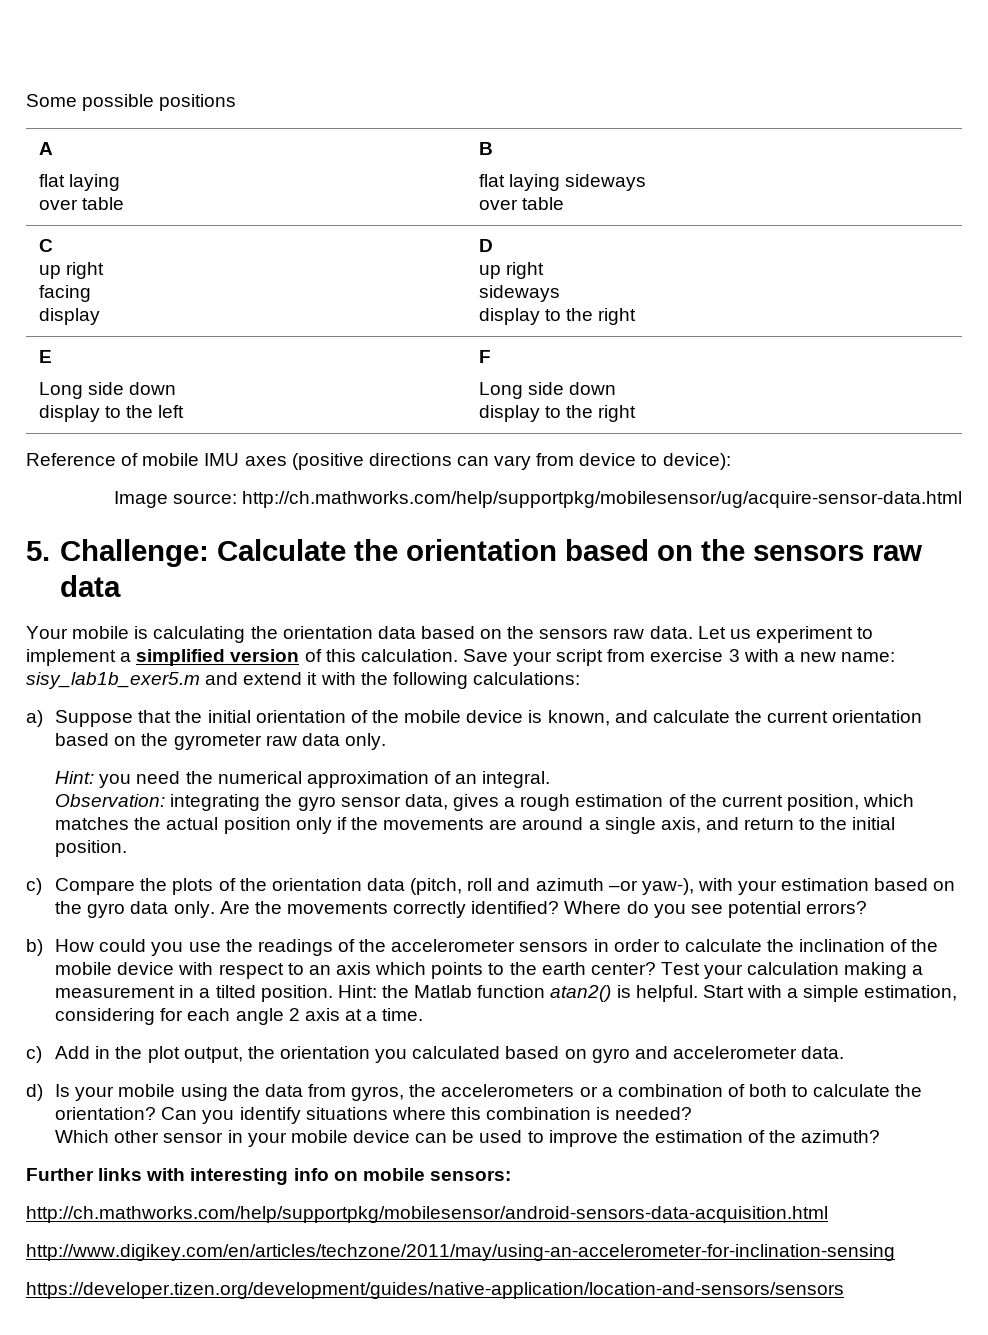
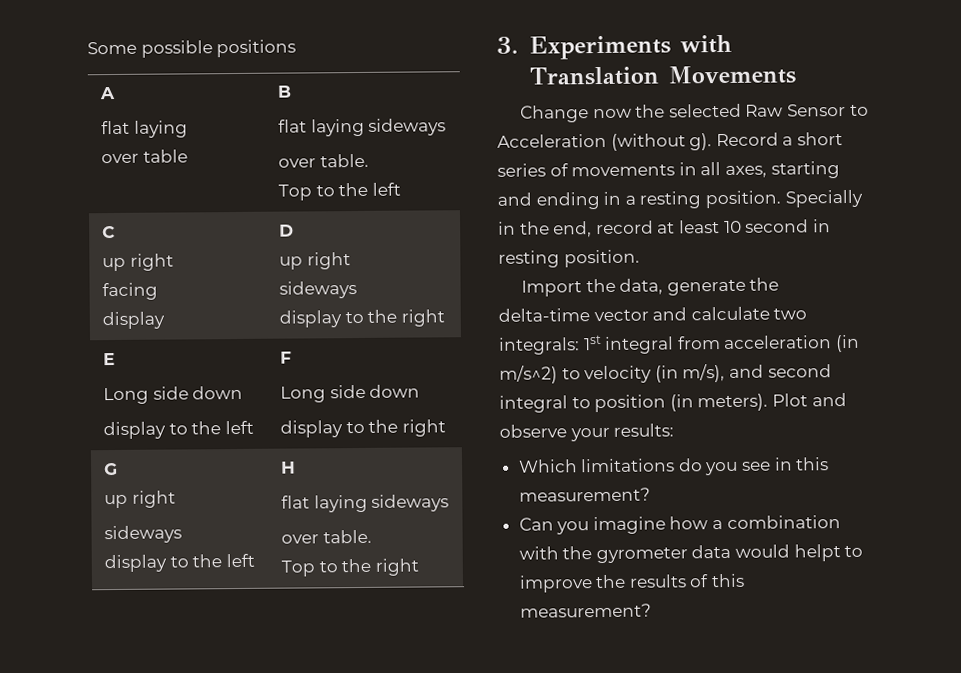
  A
  flat laying
  over table | B
  flat laying sideways
- over table
+ over table.
+ Top to the left
- Reference of mobile IMU axes (positive directions can vary from device to device):
- Image source: http://ch.mathworks.com/help/supportpkg/mobilesensor/ug/acquire-sensor-data.html
- 5. Challenge: Calculate the orientation based on the sensors raw data
- Your mobile is calculating the orientation data based on the sensors raw data. Let us experiment to implement a simplified version of this calculation. Save your script from exercise 3 with a new name: sisy_lab1b_exer5.m and extend it with the following calculations:
- a) Suppose that the initial orientation of the mobile device is known, and calculate the current orientation based on the gyrometer raw data only.
- Hint: you need the numerical approximation of an integral.
- Observation: integrating the gyro sensor data, gives a rough estimation of the current position, which matches the actual position only if the movements are around a single axis, and return to the initial position.
- c) Compare the plots of the orientation data (pitch, roll and azimuth –or yaw-), with your estimation based on the gyro data only. Are the movements correctly identified? Where do you see potential errors?
- b) How could you use the readings of the accelerometer sensors in order to calculate the inclination of the mobile device with respect to an axis which points to the earth center? Test your calculation making a measurement in a tilted position. Hint: the Matlab function atan2() is helpful. Start with a simple estimation, considering for each angle 2 axis at a time.
- c) Add in the plot output, the orientation you calculated based on gyro and accelerometer data.
- d) Is your mobile using the data from gyros, the accelerometers or a combination of both to calculate the orientation? Can you identify situations where this combination is needed?
- Which other sensor in your mobile device can be used to improve the estimation of the azimuth?
- Further links with interesting info on mobile sensors:
- http://ch.mathworks.com/help/supportpkg/mobilesensor/android-sensors-data-acquisition.html
- http://www.digikey.com/en/articles/techzone/2011/may/using-an-accelerometer-for-inclination-sensing
- https://developer.tizen.org/development/guides/native-application/location-and-sensors/sensors
+ G
+ up right
+ sideways
+ display to the left | H
+ flat laying sideways
+ over table.
+ Top to the right
+ 3. Experiments with Translation Movements
+ Change now the selected Raw Sensor to Acceleration (without g). Record a short series of movements in all axes, starting and ending in a resting position. Specially in the end, record at least 10 second in resting position.
+ Import the data, generate the delta-time vector and calculate two integrals: 1st integral from acceleration (in m/s^2) to velocity (in m/s), and second integral to position (in meters). Plot and observe your results:
+ Which limitations do you see in this measurement?
+ Can you imagine how a combination with the gyrometer data would helpt to improve the results of this measurement?

